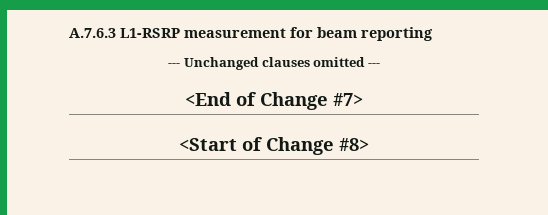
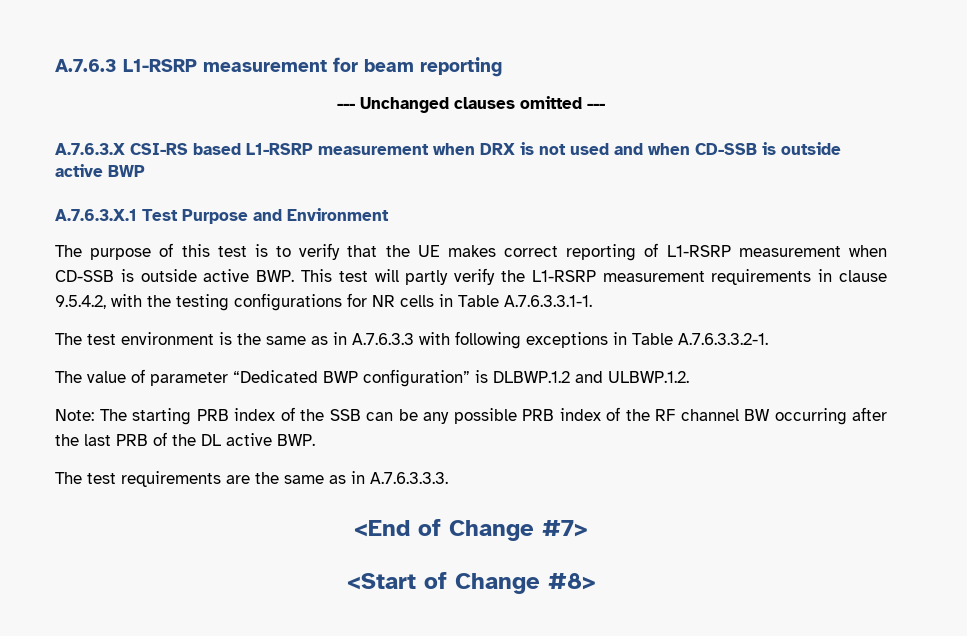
+ A.7.6.3.X CSI-RS based L1-RSRP measurement when DRX is not used and when CD-SSB is outside active BWP
+ A.7.6.3.X.1 Test Purpose and Environment
+ The purpose of this test is to verify that the UE makes correct reporting of L1-RSRP measurement when CD-SSB is outside active BWP. This test will partly verify the L1-RSRP measurement requirements in clause 9.5.4.2, with the testing configurations for NR cells in Table A.7.6.3.3.1-1.
+ The test environment is the same as in A.7.6.3.3 with following exceptions in Table A.7.6.3.3.2-1.
+ The value of parameter “Dedicated BWP configuration” is DLBWP.1.2 and ULBWP.1.2.
+ Note: The starting PRB index of the SSB can be any possible PRB index of the RF channel BW occurring after the last PRB of the DL active BWP.
+ The test requirements are the same as in A.7.6.3.3.3.

